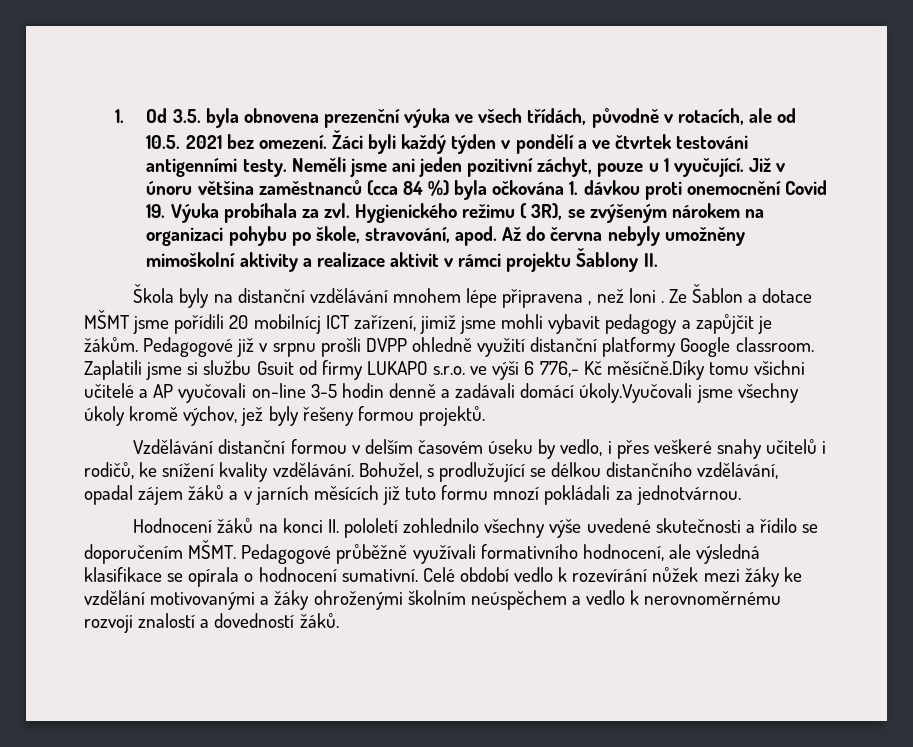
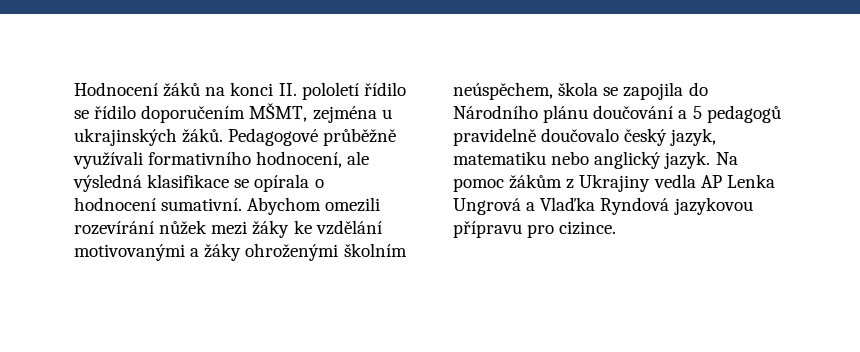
- 1. Od 3.5. byla obnovena prezenční výuka ve všech třídách, původně v rotacích, ale od 10.5. 2021 bez omezení. Žáci byli každý týden v pondělí a ve čtvrtek testováni antigenními testy. Neměli jsme ani jeden pozitivní záchyt, pouze u 1 vyučující. Již v únoru většina zaměstnanců (cca 84 %) byla očkována 1. dávkou proti onemocnění Covid 19. Výuka probíhala za zvl. Hygienického režimu ( 3R), se zvýšeným nárokem na organizaci pohybu po škole, stravování, apod. Až do června nebyly umožněny mimoškolní aktivity a realizace aktivit v rámci projektu Šablony II.
- Škola byly na distanční vzdělávání mnohem lépe připravena , než loni . Ze Šablon a dotace MŠMT jsme pořídili 20 mobilnícj ICT zařízení, jimiž jsme mohli vybavit pedagogy a zapůjčit je žákům. Pedagogové již v srpnu prošli DVPP ohledně využití distanční platformy Google classroom. Zaplatili jsme si službu Gsuit od firmy LUKAPO s.r.o. ve výši 6 776,- Kč měsíčně.Díky tomu všichni učitelé a AP vyučovali on-line 3-5 hodin denně a zadávali domácí úkoly.Vyučovali jsme všechny úkoly kromě výchov, jež byly řešeny formou projektů.
- Vzdělávání distanční formou v delším časovém úseku by vedlo, i přes veškeré snahy učitelů i rodičů, ke snížení kvality vzdělávání. Bohužel, s prodlužující se délkou distančního vzdělávání, opadal zájem žáků a v jarních měsících již tuto formu mnozí pokládali za jednotvárnou.
- Hodnocení žáků na konci II. pololetí zohlednilo všechny výše uvedené skutečnosti a řídilo se doporučením MŠMT.
+ Hodnocení žáků na konci II. pololetí řídilo se řídilo doporučením MŠMT, zejména u ukrajinských žáků.
- Celé období vedlo k rozevírání nůžek mezi žáky ke vzdělání motivovanými a žáky ohroženými školním neúspěchem a vedlo k nerovnoměrnému rozvoji znalostí a dovedností žáků.
+ Abychom omezili rozevírání nůžek mezi žáky ke vzdělání motivovanými a žáky ohroženými školním neúspěchem, škola se zapojila do Národního plánu doučování a 5 pedagogů pravidelně doučovalo český jazyk, matematiku nebo anglický jazyk. Na pomoc žákům z Ukrajiny vedla AP Lenka Ungrová a Vlaďka Ryndová jazykovou přípravu pro cizince.

